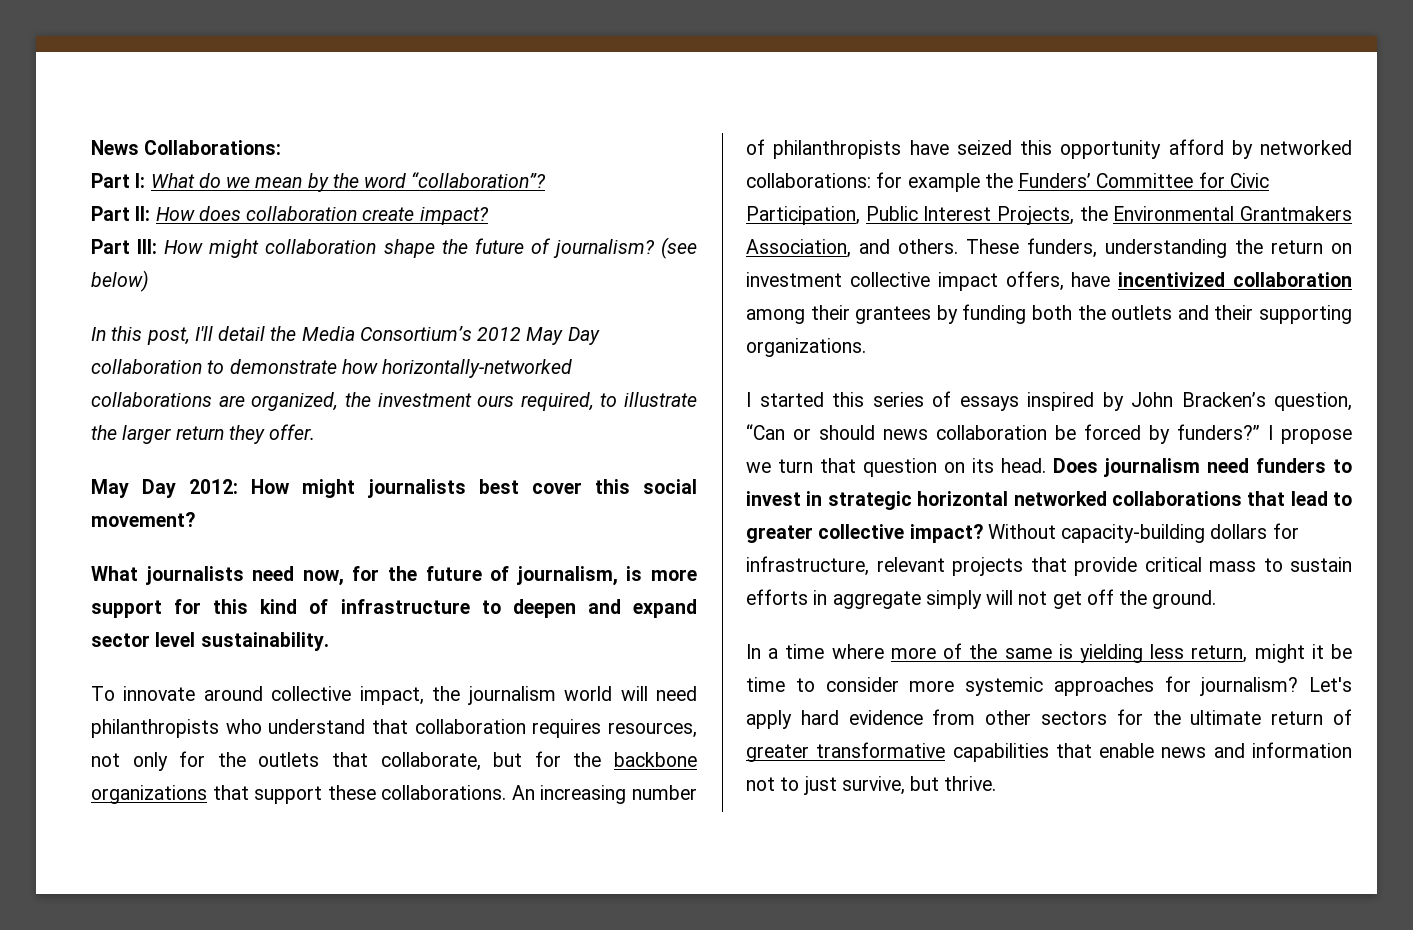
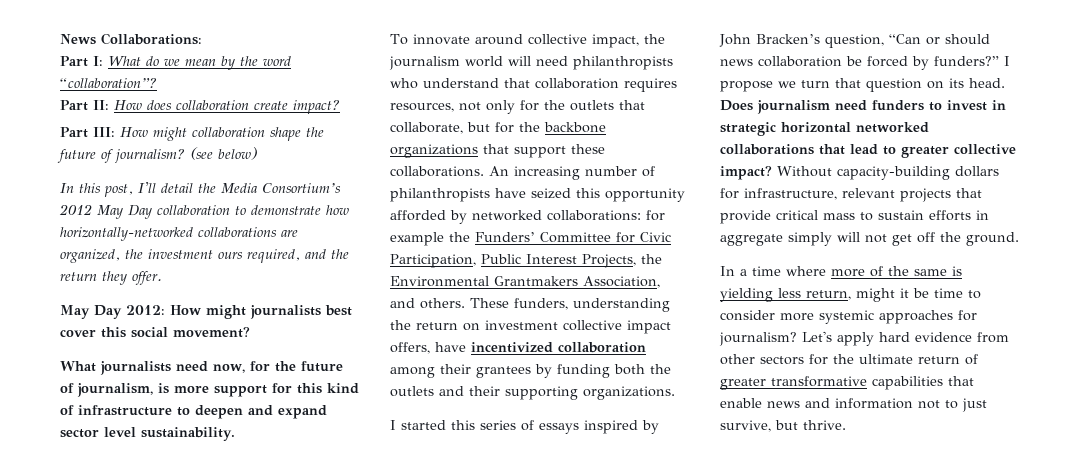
- In this post, I'll detail the Media Consortium’s 2012 May Day collaboration to demonstrate how horizontally-networked collaborations are organized, the investment ours required, to illustrate the larger return they offer.
+ In this post, I'll detail the Media Consortium’s 2012 May Day collaboration to demonstrate how horizontally-networked collaborations are organized, the investment ours required, and the return they offer.
- An increasing number of philanthropists have seized this opportunity afford by networked collaborations: for example the Funders’ Committee for Civic Participation, Public Interest Projects, the Environmental Grantmakers Association, and others.
+ An increasing number of philanthropists have seized this opportunity afforded by networked collaborations: for example the Funders’ Committee for Civic Participation, Public Interest Projects, the Environmental Grantmakers Association, and others.

